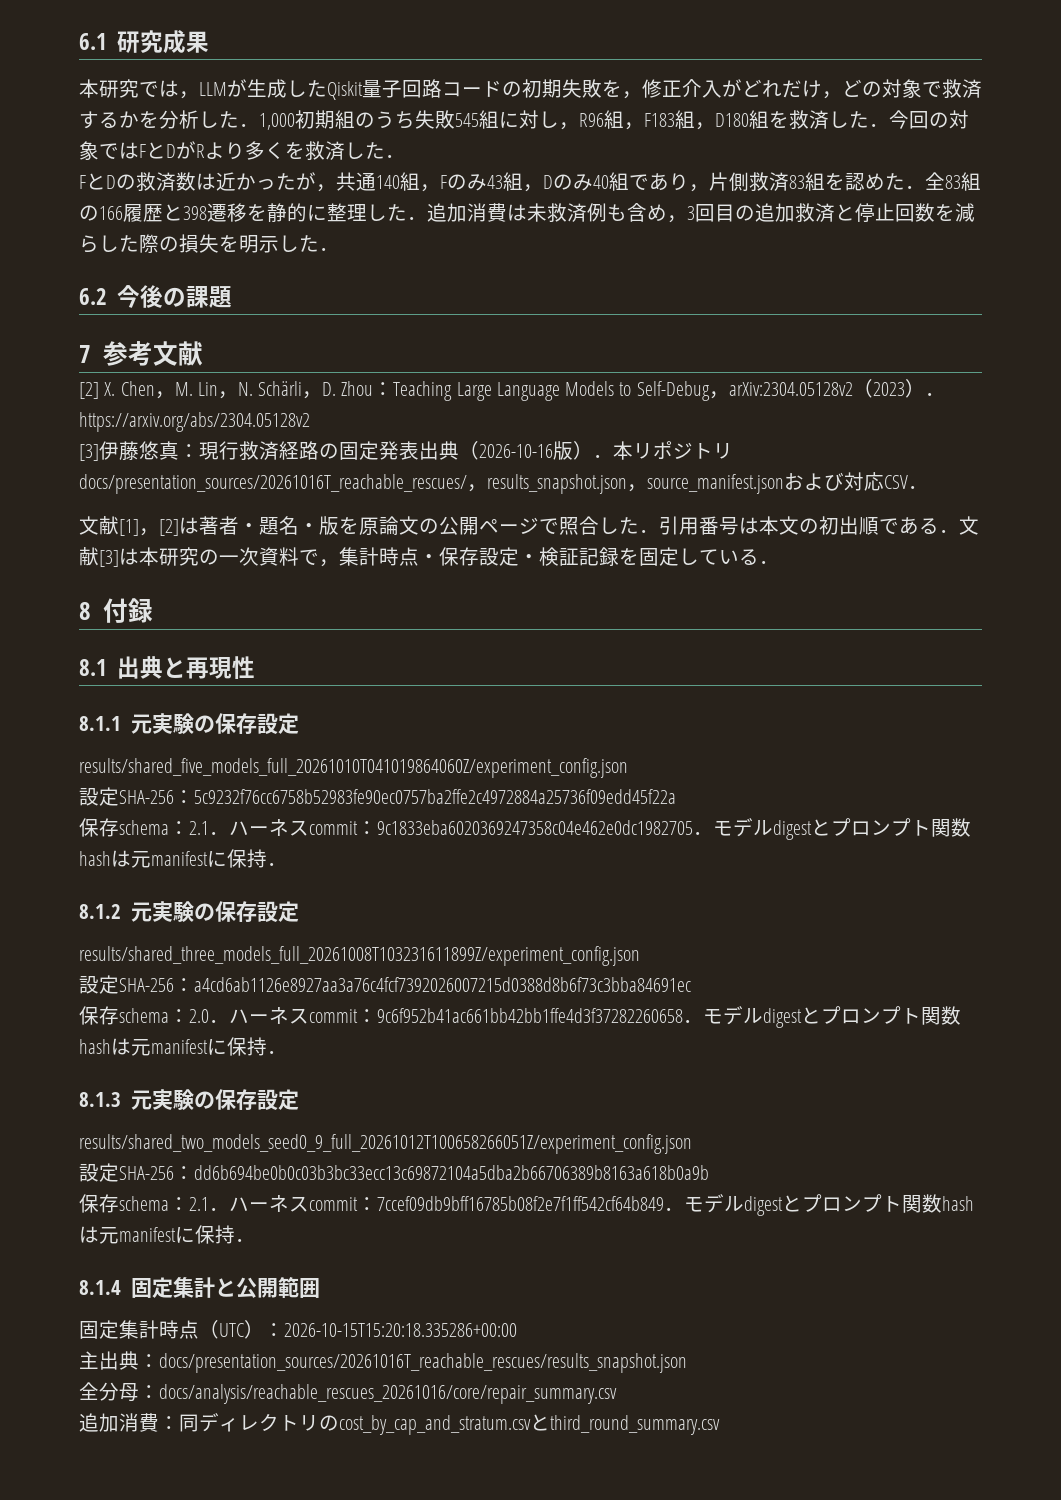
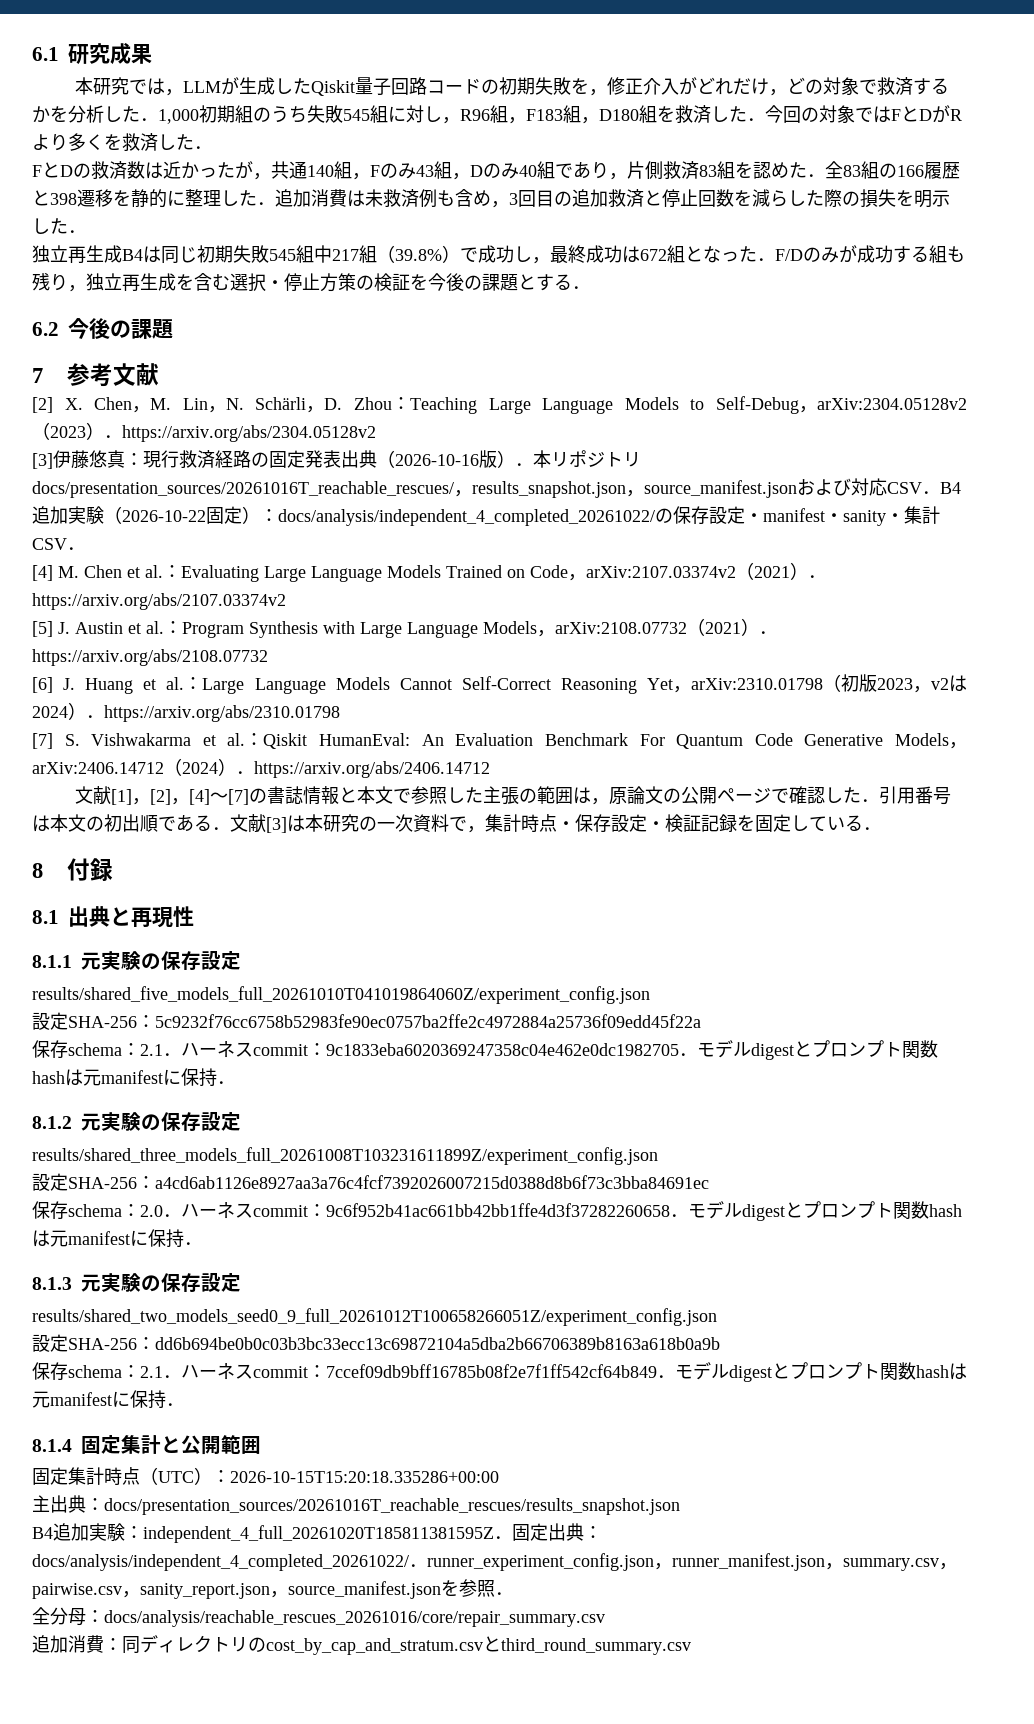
+ 独立再生成B4は同じ初期失敗545組中217組（39.8%）で成功し，最終成功は672組となった．F/Dのみが成功する組も残り，独立再生成を含む選択・停止方策の検証を今後の課題とする．
- [3]伊藤悠真：現行救済経路の固定発表出典（2026-10-16版）．本リポジトリdocs/presentation_sources/20261016T_reachable_rescues/，results_snapshot.json，source_manifest.jsonおよび対応CSV．
- 文献[1]，[2]は著者・題名・版を原論文の公開ページで照合した．引用番号は本文の初出順である．文献[3]は本研究の一次資料で，集計時点・保存設定・検証記録を固定している．
+ [3]伊藤悠真：現行救済経路の固定発表出典（2026-10-16版）．本リポジトリdocs/presentation_sources/20261016T_reachable_rescues/，results_snapshot.json，source_manifest.jsonおよび対応CSV．B4追加実験（2026-10-22固定）：docs/analysis/independent_4_completed_20261022/の保存設定・manifest・sanity・集計CSV．
+ [4] M. Chen et al.：Evaluating Large Language Models Trained on Code，arXiv:2107.03374v2（2021）．https://arxiv.org/abs/2107.03374v2
+ [5] J. Austin et al.：Program Synthesis with Large Language Models，arXiv:2108.07732（2021）．https://arxiv.org/abs/2108.07732
+ [6] J. Huang et al.：Large Language Models Cannot Self-Correct Reasoning Yet，arXiv:2310.01798（初版2023，v2は2024）．https://arxiv.org/abs/2310.01798
+ [7] S. Vishwakarma et al.：Qiskit HumanEval: An Evaluation Benchmark For Quantum Code Generative Models，arXiv:2406.14712（2024）．https://arxiv.org/abs/2406.14712
+ 文献[1]，[2]，[4]〜[7]の書誌情報と本文で参照した主張の範囲は，原論文の公開ページで確認した．引用番号は本文の初出順である．文献[3]は本研究の一次資料で，集計時点・保存設定・検証記録を固定している．
+ B4追加実験：independent_4_full_20261020T185811381595Z．固定出典：docs/analysis/independent_4_completed_20261022/．runner_experiment_config.json，runner_manifest.json，summary.csv，pairwise.csv，sanity_report.json，source_manifest.jsonを参照．

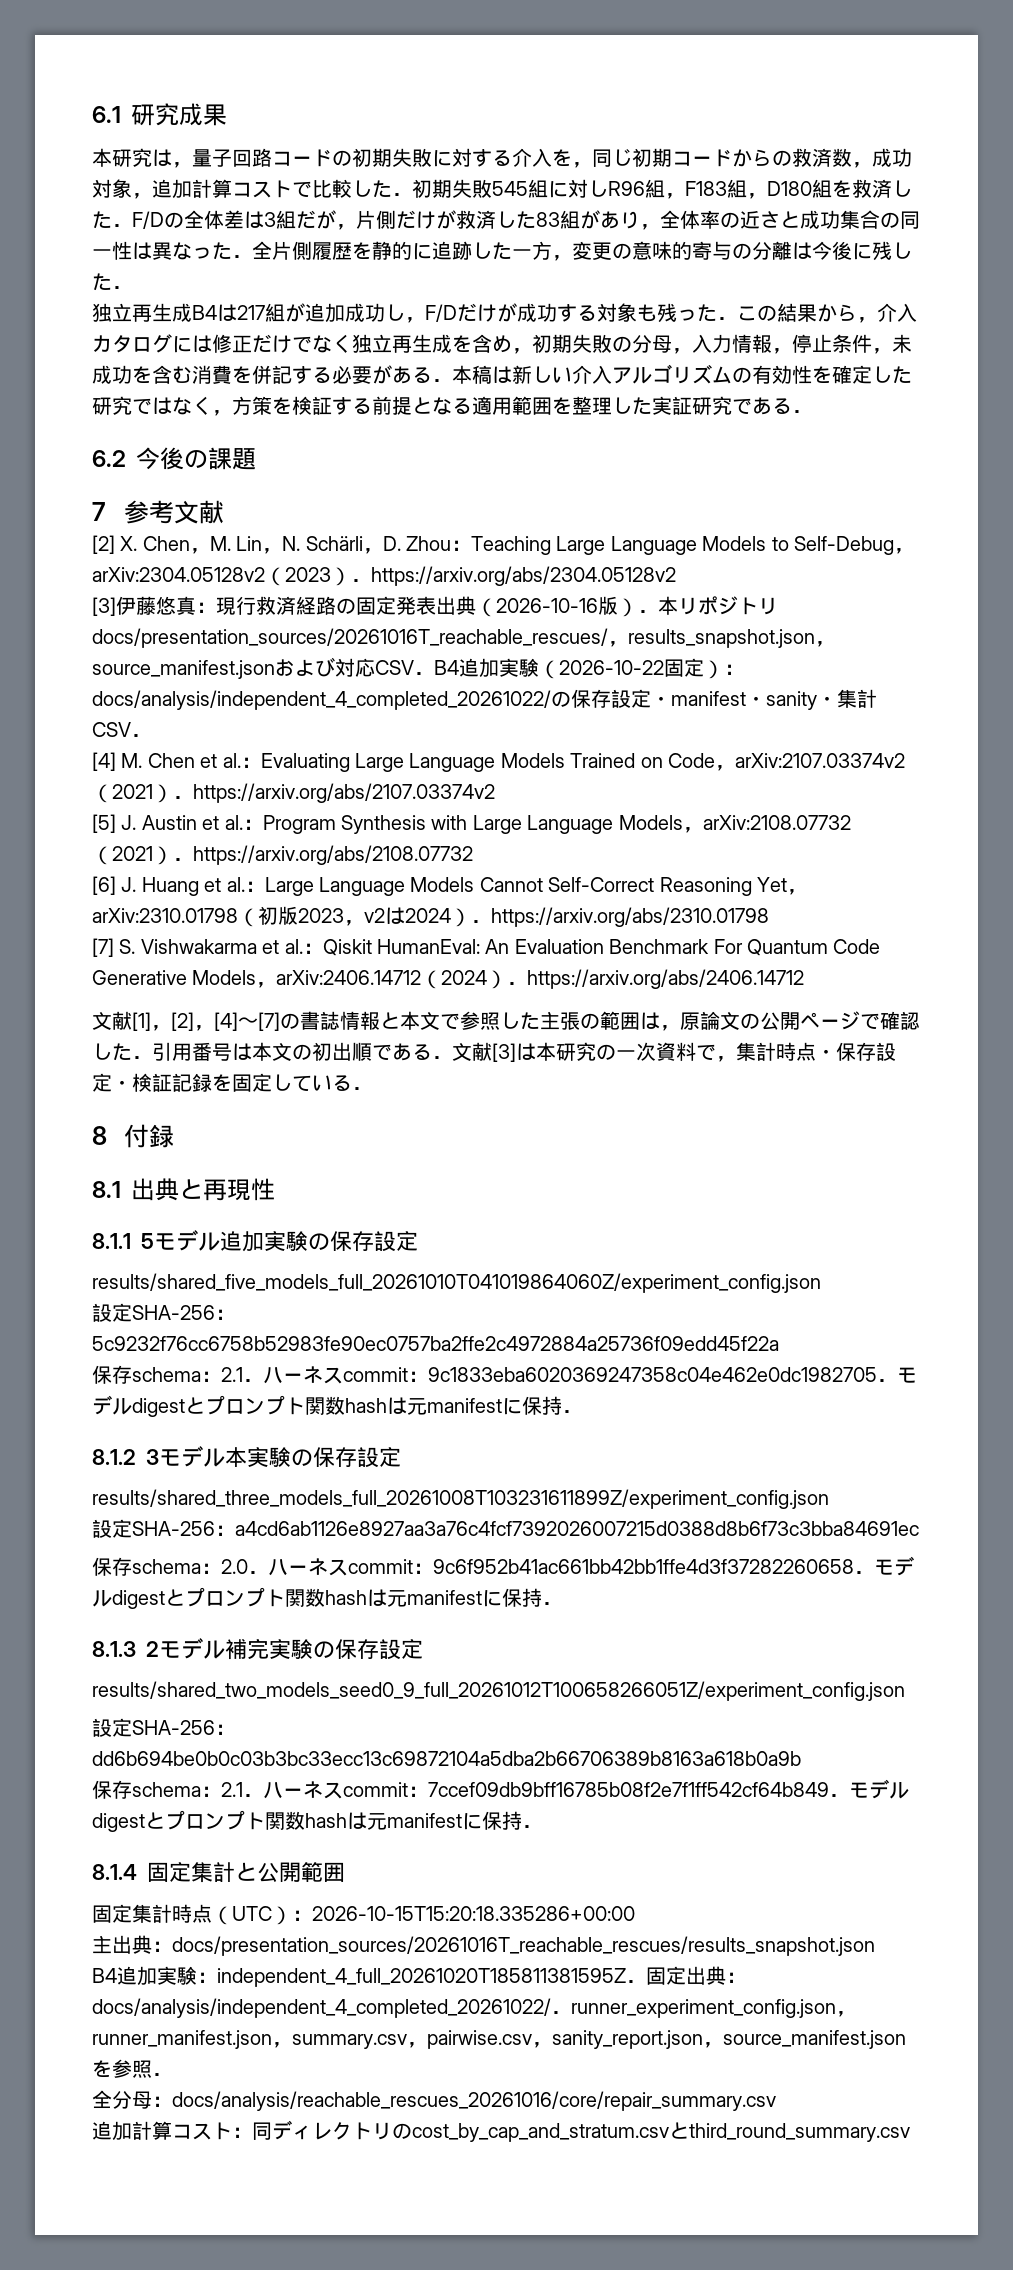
- 本研究では，LLMが生成したQiskit量子回路コードの初期失敗を，修正介入がどれだけ，どの対象で救済するかを分析した．1,000初期組のうち失敗545組に対し，R96組，F183組，D180組を救済した．今回の対象ではFとDがRより多くを救済した．
- FとDの救済数は近かったが，共通140組，Fのみ43組，Dのみ40組であり，片側救済83組を認めた．全83組の166履歴と398遷移を静的に整理した．追加消費は未救済例も含め，3回目の追加救済と停止回数を減らした際の損失を明示した．
+ 本研究は，量子回路コードの初期失敗に対する介入を，同じ初期コードからの救済数，成功対象，追加計算コストで比較した．初期失敗545組に対しR96組，F183組，D180組を救済した．F/Dの全体差は3組だが，片側だけが救済した83組があり，全体率の近さと成功集合の同一性は異なった．全片側履歴を静的に追跡した一方，変更の意味的寄与の分離は今後に残した．
- 独立再生成B4は同じ初期失敗545組中217組（39.8%）で成功し，最終成功は672組となった．F/Dのみが成功する組も残り，独立再生成を含む選択・停止方策の検証を今後の課題とする．
+ 独立再生成B4は217組が追加成功し，F/Dだけが成功する対象も残った．この結果から，介入カタログには修正だけでなく独立再生成を含め，初期失敗の分母，入力情報，停止条件，未成功を含む消費を併記する必要がある．本稿は新しい介入アルゴリズムの有効性を確定した研究ではなく，方策を検証する前提となる適用範囲を整理した実証研究である．
- 8.1.1元実験の保存設定
+ 8.1.1 5モデル追加実験の保存設定
- 8.1.2元実験の保存設定
+ 8.1.2 3モデル本実験の保存設定
- 8.1.3元実験の保存設定
+ 8.1.3 2モデル補完実験の保存設定
- 追加消費：同ディレクトリのcost_by_cap_and_stratum.csvとthird_round_summary.csv
+ 追加計算コスト：同ディレクトリのcost_by_cap_and_stratum.csvとthird_round_summary.csv

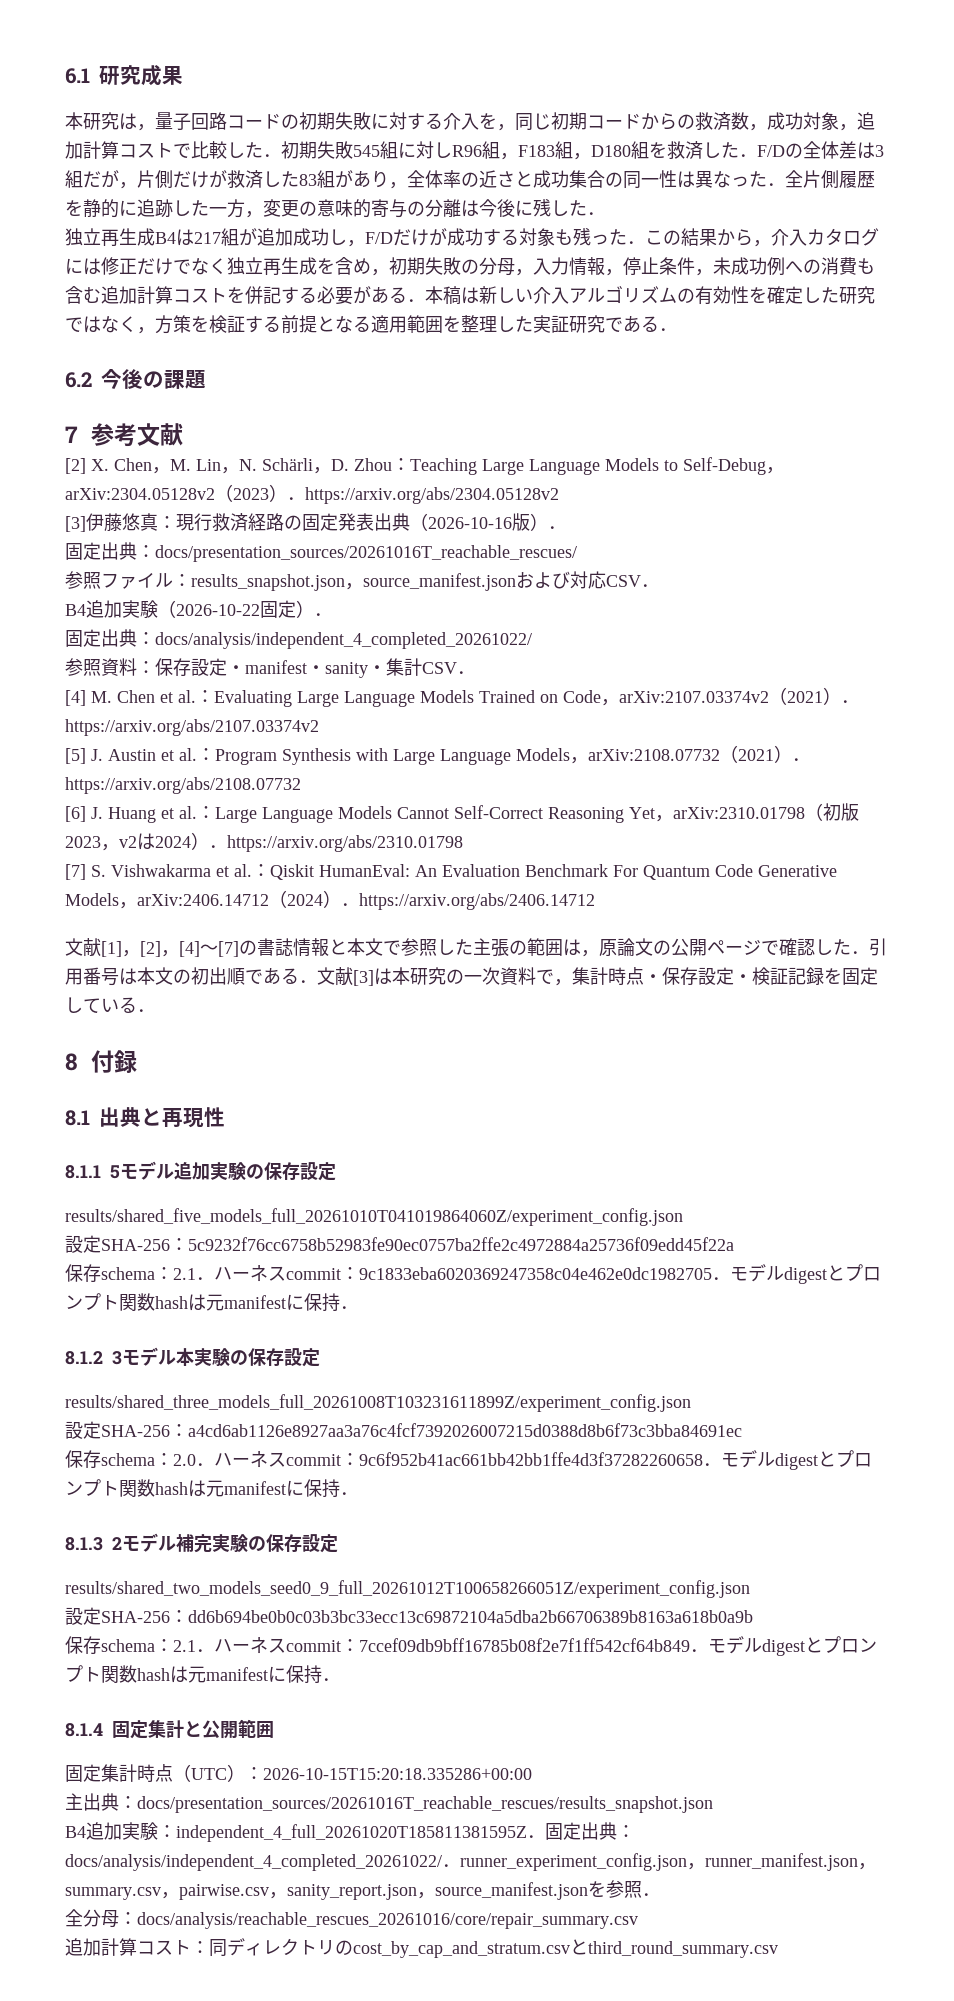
- 独立再生成B4は217組が追加成功し，F/Dだけが成功する対象も残った．この結果から，介入カタログには修正だけでなく独立再生成を含め，初期失敗の分母，入力情報，停止条件，未成功を含む消費を併記する必要がある．本稿は新しい介入アルゴリズムの有効性を確定した研究ではなく，方策を検証する前提となる適用範囲を整理した実証研究である．
+ 独立再生成B4は217組が追加成功し，F/Dだけが成功する対象も残った．この結果から，介入カタログには修正だけでなく独立再生成を含め，初期失敗の分母，入力情報，停止条件，未成功例への消費も含む追加計算コストを併記する必要がある．本稿は新しい介入アルゴリズムの有効性を確定した研究ではなく，方策を検証する前提となる適用範囲を整理した実証研究である．
- [3]伊藤悠真：現行救済経路の固定発表出典（2026-10-16版）．本リポジトリdocs/presentation_sources/20261016T_reachable_rescues/，results_snapshot.json，source_manifest.jsonおよび対応CSV．B4追加実験（2026-10-22固定）：docs/analysis/independent_4_completed_20261022/の保存設定・manifest・sanity・集計CSV．
+ [3]伊藤悠真：現行救済経路の固定発表出典（2026-10-16版）．
+ 固定出典：docs/presentation_sources/20261016T_reachable_rescues/
+ 参照ファイル：results_snapshot.json，source_manifest.jsonおよび対応CSV．
+ B4追加実験（2026-10-22固定）．
+ 固定出典：docs/analysis/independent_4_completed_20261022/
+ 参照資料：保存設定・manifest・sanity・集計CSV．

